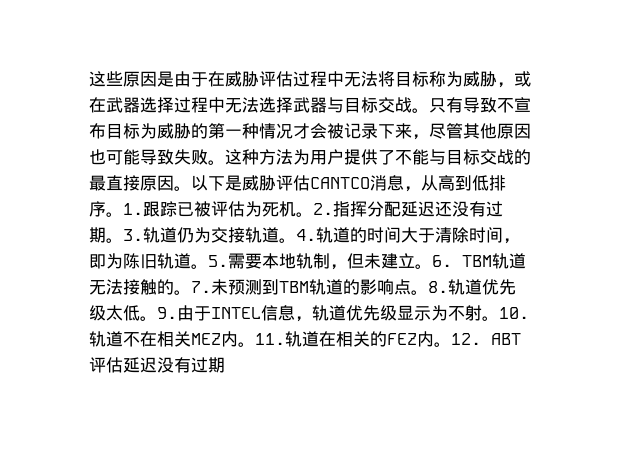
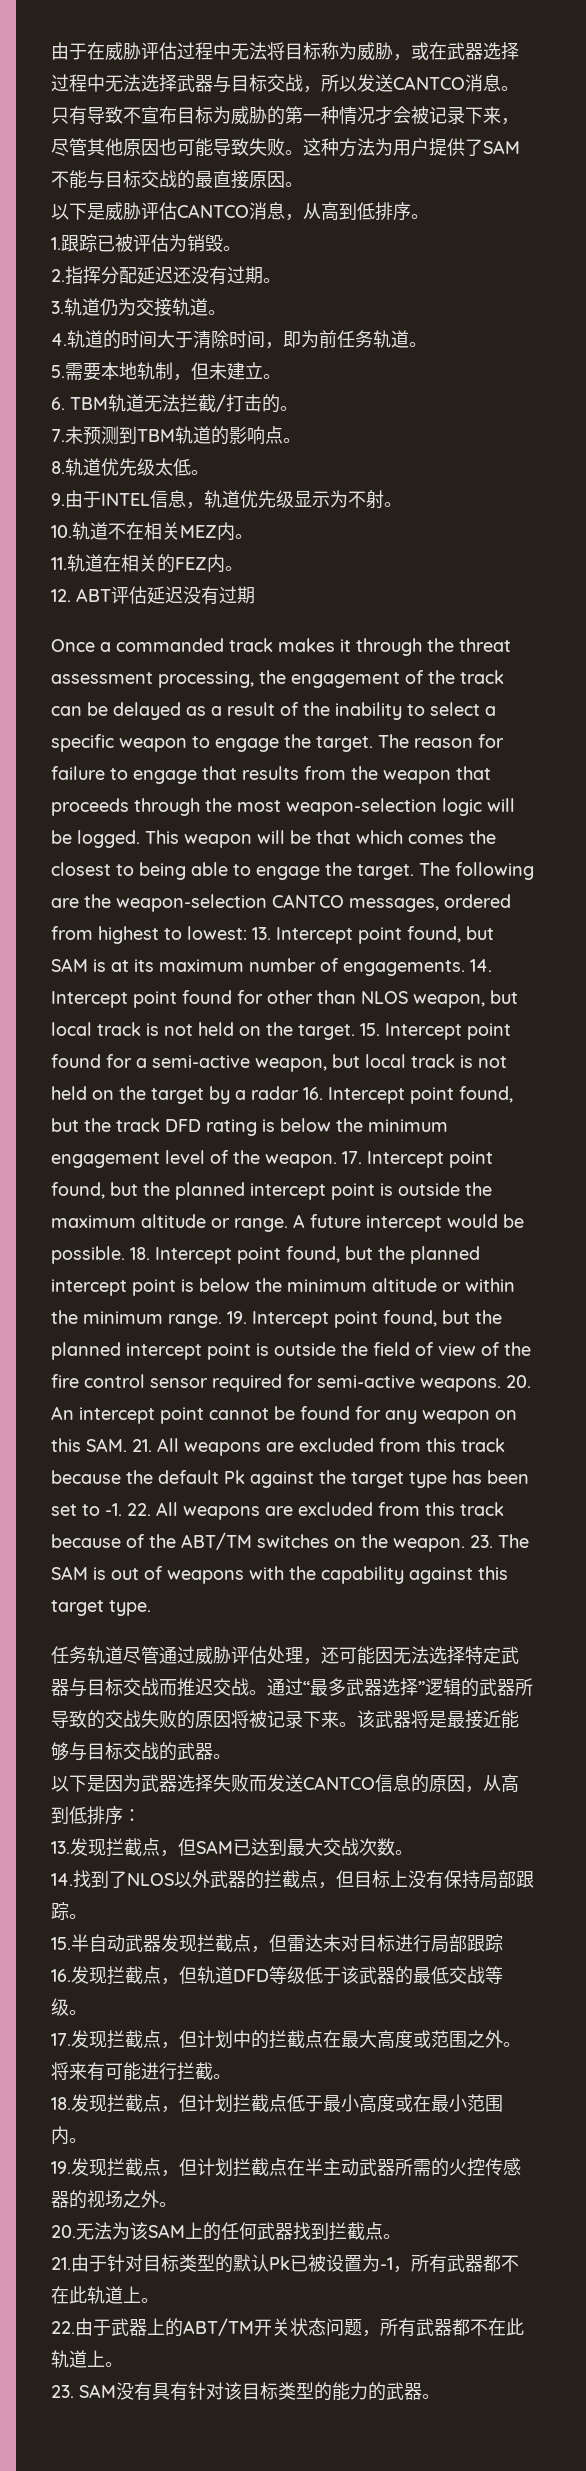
- 这些原因是由于在威胁评估过程中无法将目标称为威胁，或在武器选择过程中无法选择武器与目标交战。
+ 由于在威胁评估过程中无法将目标称为威胁，或在武器选择过程中无法选择武器与目标交战，所以发送CANTCO消息。
- 这种方法为用户提供了不能与目标交战的最直接原因。以下是威胁评估CANTCO消息，从高到低排序。1.跟踪已被评估为死机。2.指挥分配延迟还没有过期。3.轨道仍为交接轨道。4.轨道的时间大于清除时间，即为陈旧轨道。5.需要本地轨制，但未建立。6. TBM轨道无法接触的。7.未预测到TBM轨道的影响点。8.轨道优先级太低。9.由于INTEL信息，轨道优先级显示为不射。10.轨道不在相关MEZ内。11.轨道在相关的FEZ内。12. ABT评估延迟没有过期
+ 这种方法为用户提供了SAM不能与目标交战的最直接原因。
+ 以下是威胁评估CANTCO消息，从高到低排序。
+ 1.跟踪已被评估为销毁。
+ 2.指挥分配延迟还没有过期。
+ 3.轨道仍为交接轨道。
+ 4.轨道的时间大于清除时间，即为前任务轨道。
+ 5.需要本地轨制，但未建立。
+ 6. TBM轨道无法拦截/打击的。
+ 7.未预测到TBM轨道的影响点。
+ 8.轨道优先级太低。
+ 9.由于INTEL信息，轨道优先级显示为不射。
+ 10.轨道不在相关MEZ内。
+ 11.轨道在相关的FEZ内。
+ 12. ABT评估延迟没有过期
+ Once a commanded track makes it through the threat assessment processing, the engagement of the track can be delayed as a result of the inability to select a specific weapon to engage the target. The reason for failure to engage that results from the weapon that proceeds through the most weapon-selection logic will be logged. This weapon will be that which comes the closest to being able to engage the target. The following are the weapon-selection CANTCO messages, ordered from highest to lowest: 13. Intercept point found, but SAM is at its maximum number of engagements. 14. Intercept point found for other than NLOS weapon, but local track is not held on the target. 15. Intercept point found for a semi-active weapon, but local track is not held on the target by a radar 16. Intercept point found, but the track DFD rating is below the minimum engagement level of the weapon. 17. Intercept point found, but the planned intercept point is outside the maximum altitude or range. A future intercept would be possible. 18. Intercept point found, but the planned intercept point is below the minimum altitude or within the minimum range. 19. Intercept point found, but the planned intercept point is outside the field of view of the fire control sensor required for semi-active weapons. 20. An intercept point cannot be found for any weapon on this SAM. 21. All weapons are excluded from this track because the default Pk against the target type has been set to -1. 22. All weapons are excluded from this track because of the ABT/TM switches on the weapon. 23. The SAM is out of weapons with the capability against this target type.
+ 任务轨道尽管通过威胁评估处理，还可能因无法选择特定武器与目标交战而推迟交战。通过“最多武器选择”逻辑的武器所导致的交战失败的原因将被记录下来。该武器将是最接近能够与目标交战的武器。
+ 以下是因为武器选择失败而发送CANTCO信息的原因，从高到低排序：
+ 13.发现拦截点，但SAM已达到最大交战次数。
+ 14.找到了NLOS以外武器的拦截点，但目标上没有保持局部跟踪。
+ 15.半自动武器发现拦截点，但雷达未对目标进行局部跟踪
+ 16.发现拦截点，但轨道DFD等级低于该武器的最低交战等级。
+ 17.发现拦截点，但计划中的拦截点在最大高度或范围之外。将来有可能进行拦截。
+ 18.发现拦截点，但计划拦截点低于最小高度或在最小范围内。
+ 19.发现拦截点，但计划拦截点在半主动武器所需的火控传感器的视场之外。
+ 20.无法为该SAM上的任何武器找到拦截点。
+ 21.由于针对目标类型的默认Pk已被设置为-1，所有武器都不在此轨道上。
+ 22.由于武器上的ABT/TM开关状态问题，所有武器都不在此轨道上。
+ 23. SAM没有具有针对该目标类型的能力的武器。

